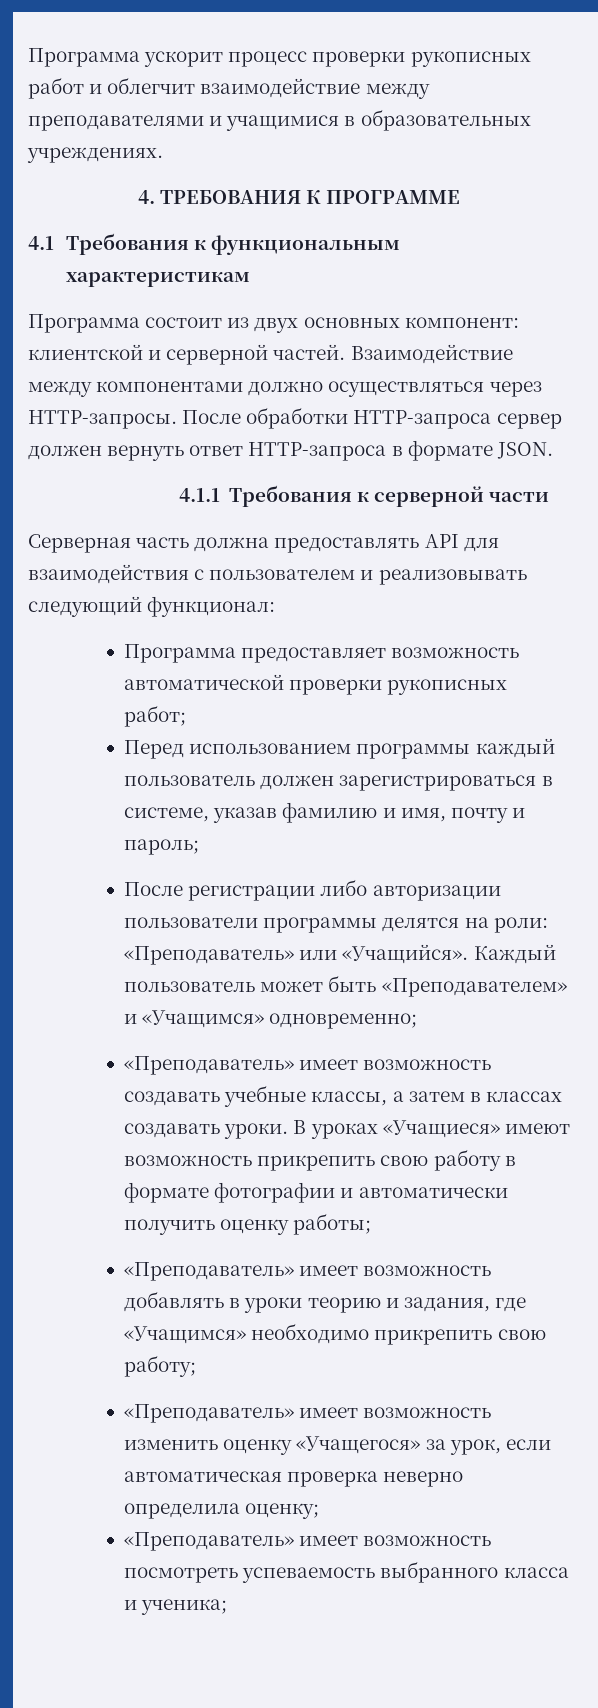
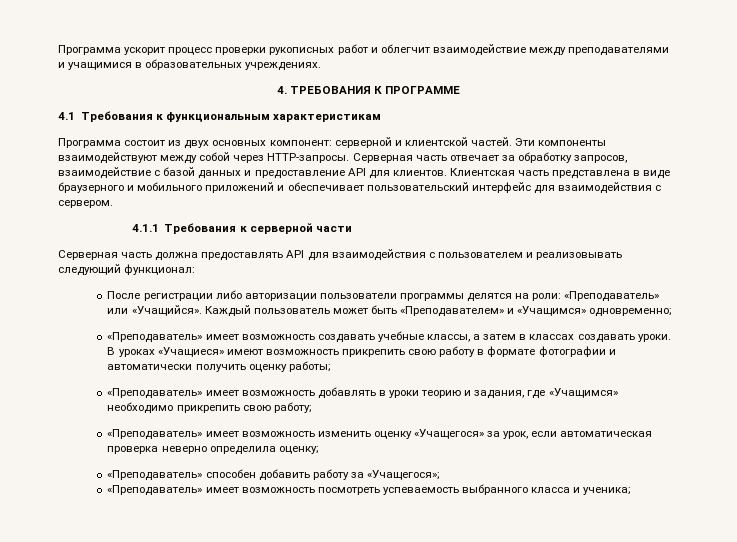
- Программа состоит из двух основных компонент: клиентской и серверной частей. Взаимодействие между компонентами должно осуществляться через HTTP-запросы. После обработки HTTP-запроса сервер должен вернуть ответ HTTP-запроса в формате JSON.
+ Программа состоит из двух основных компонент: серверной и клиентской частей. Эти компоненты взаимодействуют между собой через HTTP-запросы. Серверная часть отвечает за обработку запросов, взаимодействие с базой данных и предоставление API для клиентов. Клиентская часть представлена в виде браузерного и мобильного приложений и обеспечивает пользовательский интерфейс для взаимодействия с сервером.
- Программа предоставляет возможность автоматической проверки рукописных работ;
- Перед использованием программы каждый пользователь должен зарегистрироваться в системе, указав фамилию и имя, почту и пароль;
+ «Преподаватель» способен добавить работу за «Учащегося»;

